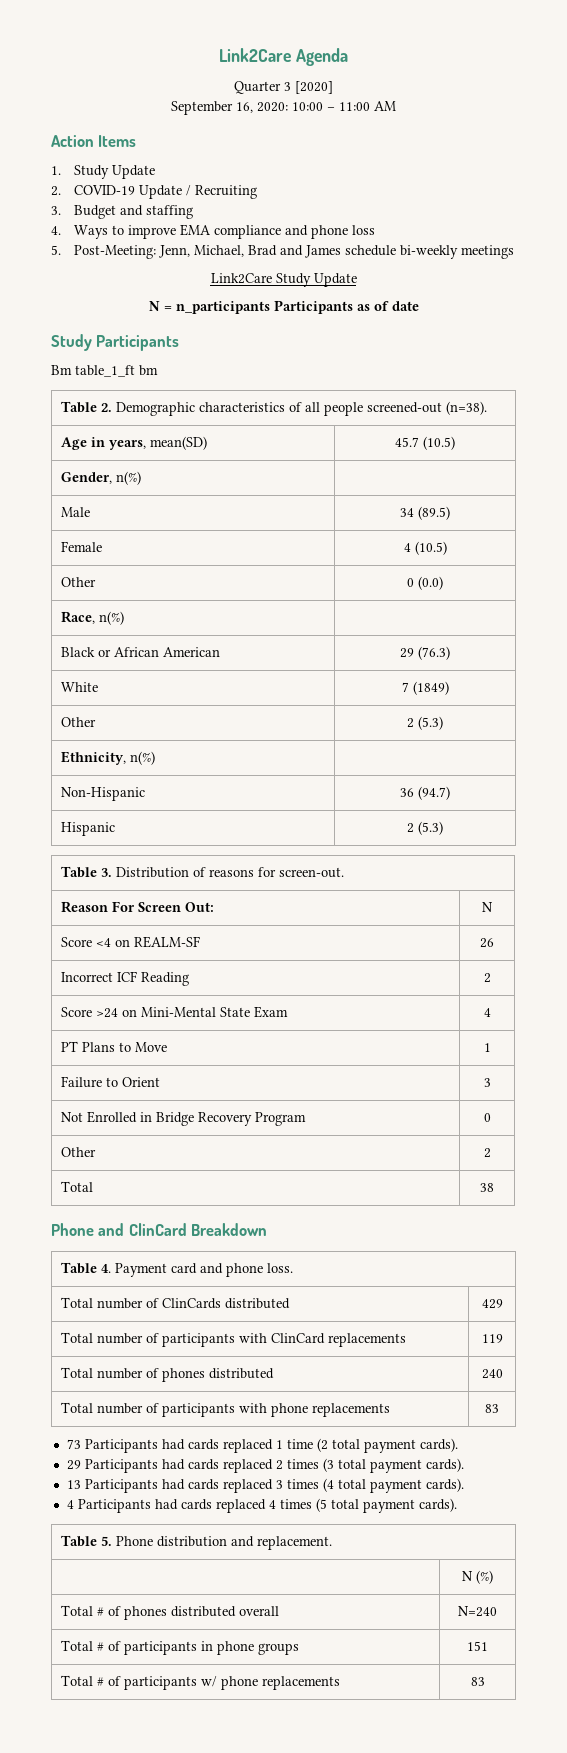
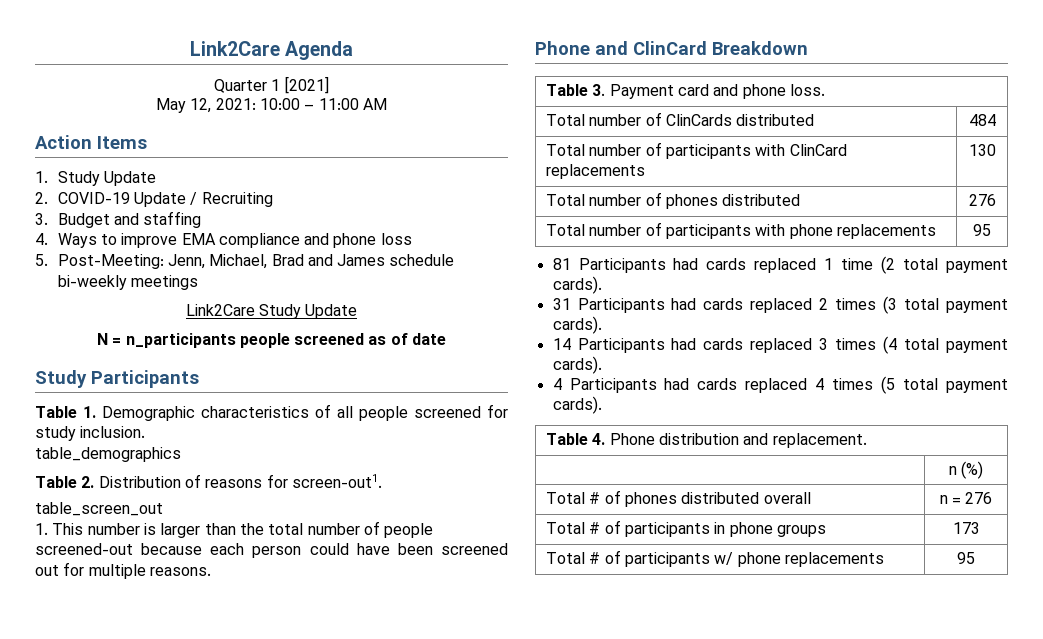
- Quarter 3 [2020]
- September 16, 2020: 10:00 – 11:00 AM
+ Quarter 1 [2021]
+ May 12, 2021: 10:00 – 11:00 AM
- N = n_participants Participants as of date
+ N = n_participants people screened as of date
- Bm table_1_ft bm
- Table 2. Demographic characteristics of all people screened-out (n=38).
- Age in years, mean(SD) | 45.7 (10.5)
- Gender, n(%) |
- Male | 34 (89.5)
- Female | 4 (10.5)
- Other | 0 (0.0)
- Race, n(%) |
- Black or African American | 29 (76.3)
- White | 7 (1849)
- Other | 2 (5.3)
- Ethnicity, n(%) |
- Non-Hispanic | 36 (94.7)
- Hispanic | 2 (5.3)
- Table 3. Distribution of reasons for screen-out.
- Reason For Screen Out: | N
- Score <4 on REALM-SF | 26
- Incorrect ICF Reading | 2
- Score >24 on Mini-Mental State Exam | 4
- PT Plans to Move | 1
- Failure to Orient | 3
- Not Enrolled in Bridge Recovery Program | 0
- Other | 2
- Total | 38
+ Table 1. Demographic characteristics of all people screened for study inclusion.
+ table_demographics
+ Table 2. Distribution of reasons for screen-out1.
+ table_screen_out
+ 1. This number is larger than the total number of people screened-out because each person could have been screened out for multiple reasons.
- Table 4. Payment card and phone loss.
+ Table 3. Payment card and phone loss.
- Total number of ClinCards distributed | 429
+ Total number of ClinCards distributed | 484
- Total number of participants with ClinCard replacements | 119
+ Total number of participants with ClinCard replacements | 130
- Total number of phones distributed | 240
+ Total number of phones distributed | 276
- Total number of participants with phone replacements | 83
- 73 Participants had cards replaced 1 time (2 total payment cards).
+ Total number of participants with phone replacements | 95
+ 81 Participants had cards replaced 1 time (2 total payment cards).
- 29 Participants had cards replaced 2 times (3 total payment cards).
+ 31 Participants had cards replaced 2 times (3 total payment cards).
- 13 Participants had cards replaced 3 times (4 total payment cards).
+ 14 Participants had cards replaced 3 times (4 total payment cards).
- Table 5. Phone distribution and replacement.
+ Table 4. Phone distribution and replacement.
- | N (%)
+ | n (%)
- Total # of phones distributed overall | N=240
+ Total # of phones distributed overall | n = 276
- Total # of participants in phone groups | 151
+ Total # of participants in phone groups | 173
- Total # of participants w/ phone replacements | 83
+ Total # of participants w/ phone replacements | 95

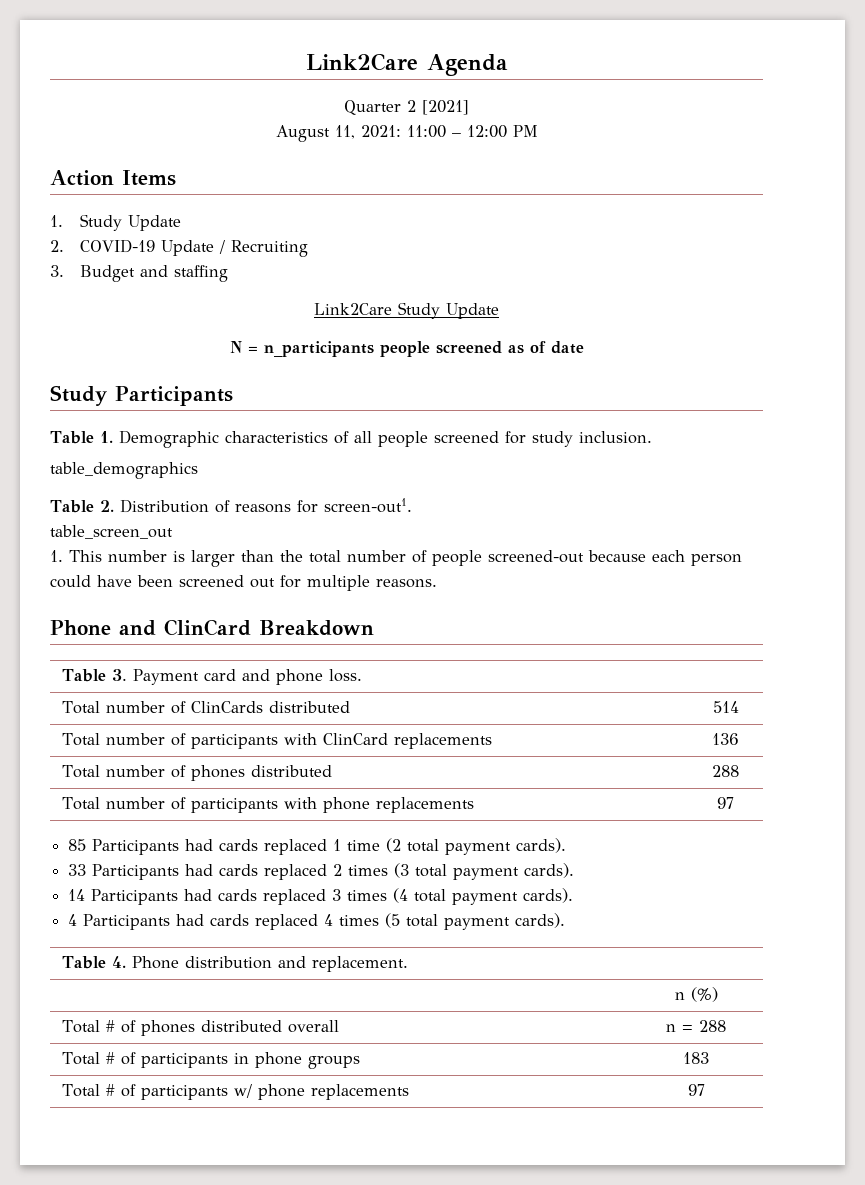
- Quarter 1 [2021]
+ Quarter 2 [2021]
- May 12, 2021: 10:00 – 11:00 AM
+ August 11, 2021: 11:00 – 12:00 PM
- 4. Ways to improve EMA compliance and phone loss
- 5. Post-Meeting: Jenn, Michael, Brad and James schedule bi-weekly meetings
- Total number of ClinCards distributed | 484
+ Total number of ClinCards distributed | 514
- Total number of participants with ClinCard replacements | 130
+ Total number of participants with ClinCard replacements | 136
- Total number of phones distributed | 276
+ Total number of phones distributed | 288
- Total number of participants with phone replacements | 95
- 81 Participants had cards replaced 1 time (2 total payment cards).
+ Total number of participants with phone replacements | 97
+ 85 Participants had cards replaced 1 time (2 total payment cards).
- 31 Participants had cards replaced 2 times (3 total payment cards).
+ 33 Participants had cards replaced 2 times (3 total payment cards).
- Total # of phones distributed overall | n = 276
+ Total # of phones distributed overall | n = 288
- Total # of participants in phone groups | 173
+ Total # of participants in phone groups | 183
- Total # of participants w/ phone replacements | 95
+ Total # of participants w/ phone replacements | 97

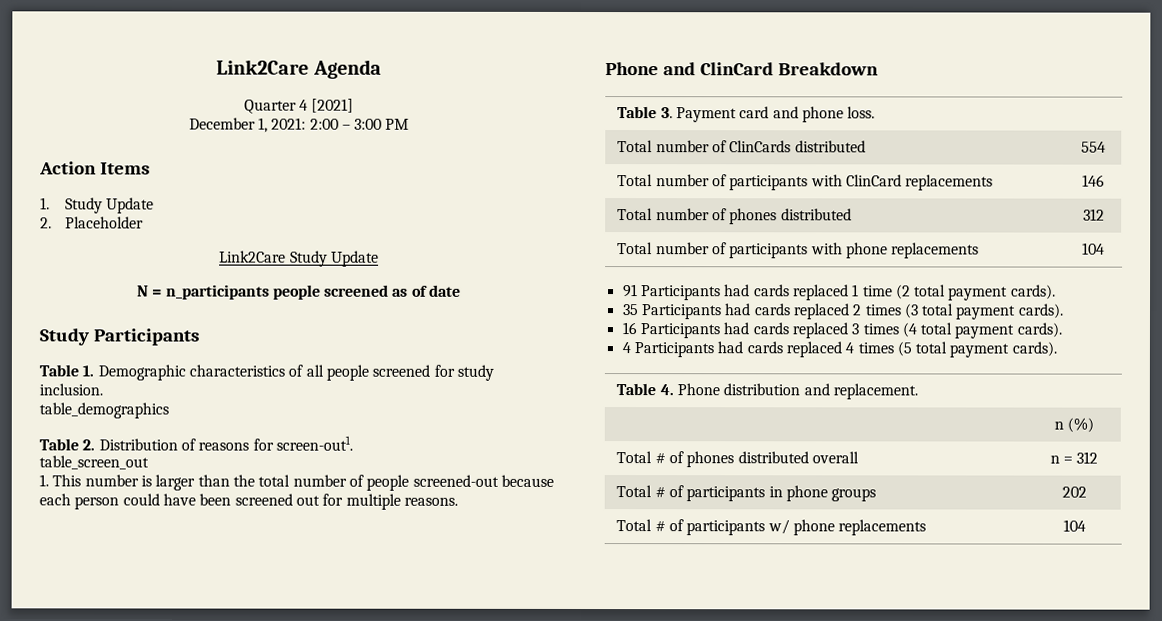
- Quarter 2 [2021]
+ Quarter 4 [2021]
- August 11, 2021: 11:00 – 12:00 PM
+ December 1, 2021: 2:00 – 3:00 PM
- 2. COVID-19 Update / Recruiting
- 3. Budget and staffing
+ 2. Placeholder
- Total number of ClinCards distributed | 514
+ Total number of ClinCards distributed | 554
- Total number of participants with ClinCard replacements | 136
+ Total number of participants with ClinCard replacements | 146
- Total number of phones distributed | 288
+ Total number of phones distributed | 312
- Total number of participants with phone replacements | 97
- 85 Participants had cards replaced 1 time (2 total payment cards).
+ Total number of participants with phone replacements | 104
+ 91 Participants had cards replaced 1 time (2 total payment cards).
- 33 Participants had cards replaced 2 times (3 total payment cards).
+ 35 Participants had cards replaced 2 times (3 total payment cards).
- 14 Participants had cards replaced 3 times (4 total payment cards).
+ 16 Participants had cards replaced 3 times (4 total payment cards).
- Total # of phones distributed overall | n = 288
+ Total # of phones distributed overall | n = 312
- Total # of participants in phone groups | 183
+ Total # of participants in phone groups | 202
- Total # of participants w/ phone replacements | 97
+ Total # of participants w/ phone replacements | 104

